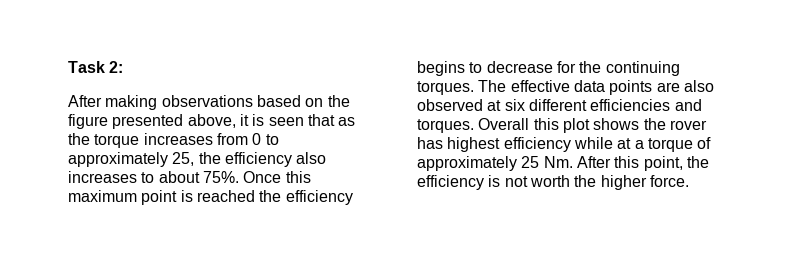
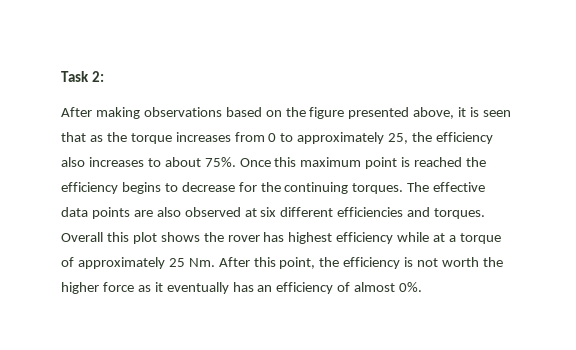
- Overall this plot shows the rover has highest efficiency while at a torque of approximately 25 Nm. After this point, the efficiency is not worth the higher force.
+ Overall this plot shows the rover has highest efficiency while at a torque of approximately 25 Nm. After this point, the efficiency is not worth the higher force as it eventually has an efficiency of almost 0%.

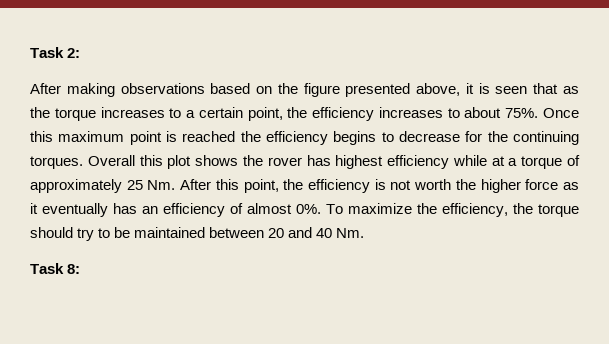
- After making observations based on the figure presented above, it is seen that as the torque increases from 0 to approximately 25, the efficiency also increases to about 75%.
+ After making observations based on the figure presented above, it is seen that as the torque increases to a certain point, the efficiency increases to about 75%.
- The effective data points are also observed at six different efficiencies and torques.
+ To maximize the efficiency, the torque should try to be maintained between 20 and 40 Nm.
+ Task 8:

